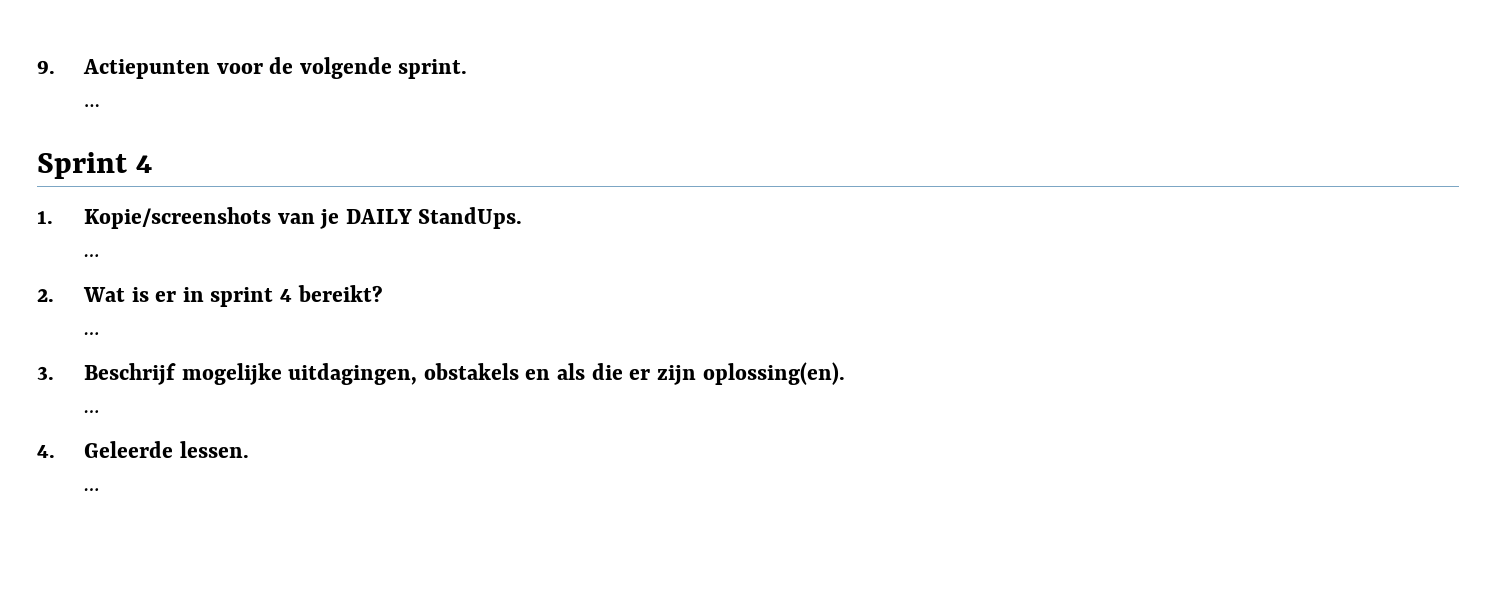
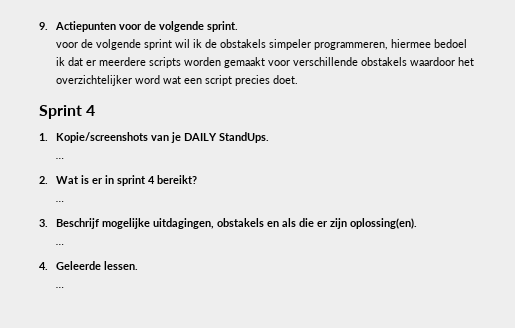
  9. Actiepunten voor de volgende sprint.
- …
+ voor de volgende sprint wil ik de obstakels simpeler programmeren, hiermee bedoel ik dat er meerdere scripts worden gemaakt voor verschillende obstakels waardoor het overzichtelijker word wat een script precies doet.

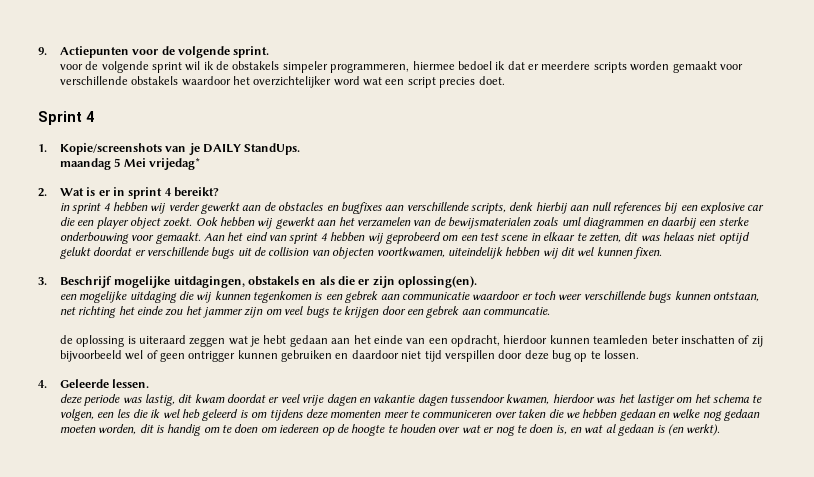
  1. Kopie/screenshots van je DAILY StandUps.
- …
+ maandag 5 Mei vrijedag*
  2. Wat is er in sprint 4 bereikt?
- …
+ in sprint 4 hebben wij verder gewerkt aan de obstacles en bugfixes aan verschillende scripts, denk hierbij aan null references bij een explosive car die een player object zoekt. Ook hebben wij gewerkt aan het verzamelen van de bewijsmaterialen zoals uml diagrammen en daarbij een sterke onderbouwing voor gemaakt. Aan het eind van sprint 4 hebben wij geprobeerd om een test scene in elkaar te zetten, dit was helaas niet optijd gelukt doordat er verschillende bugs uit de collision van objecten voortkwamen, uiteindelijk hebben wij dit wel kunnen fixen.
  3. Beschrijf mogelijke uitdagingen, obstakels en als die er zijn oplossing(en).
- …
+ een mogelijke uitdaging die wij kunnen tegenkomen is een gebrek aan communicatie waardoor er toch weer verschillende bugs kunnen ontstaan, net richting het einde zou het jammer zijn om veel bugs te krijgen door een gebrek aan communcatie.
+ de oplossing is uiteraard zeggen wat je hebt gedaan aan het einde van een opdracht, hierdoor kunnen teamleden beter inschatten of zij bijvoorbeeld wel of geen ontrigger kunnen gebruiken en daardoor niet tijd verspillen door deze bug op te lossen.
  4. Geleerde lessen.
- …
+ deze periode was lastig, dit kwam doordat er veel vrije dagen en vakantie dagen tussendoor kwamen, hierdoor was het lastiger om het schema te volgen, een les die ik wel heb geleerd is om tijdens deze momenten meer te communiceren over taken die we hebben gedaan en welke nog gedaan moeten worden, dit is handig om te doen om iedereen op de hoogte te houden over wat er nog te doen is, en wat al gedaan is (en werkt).

